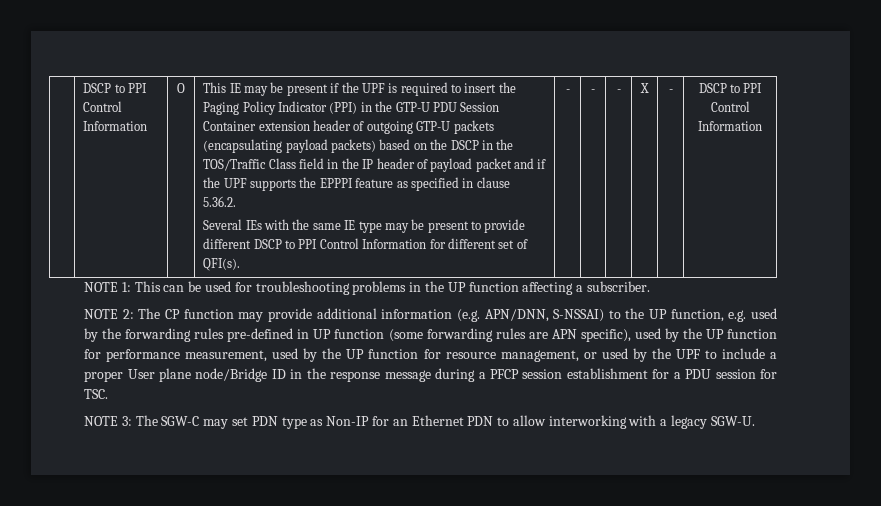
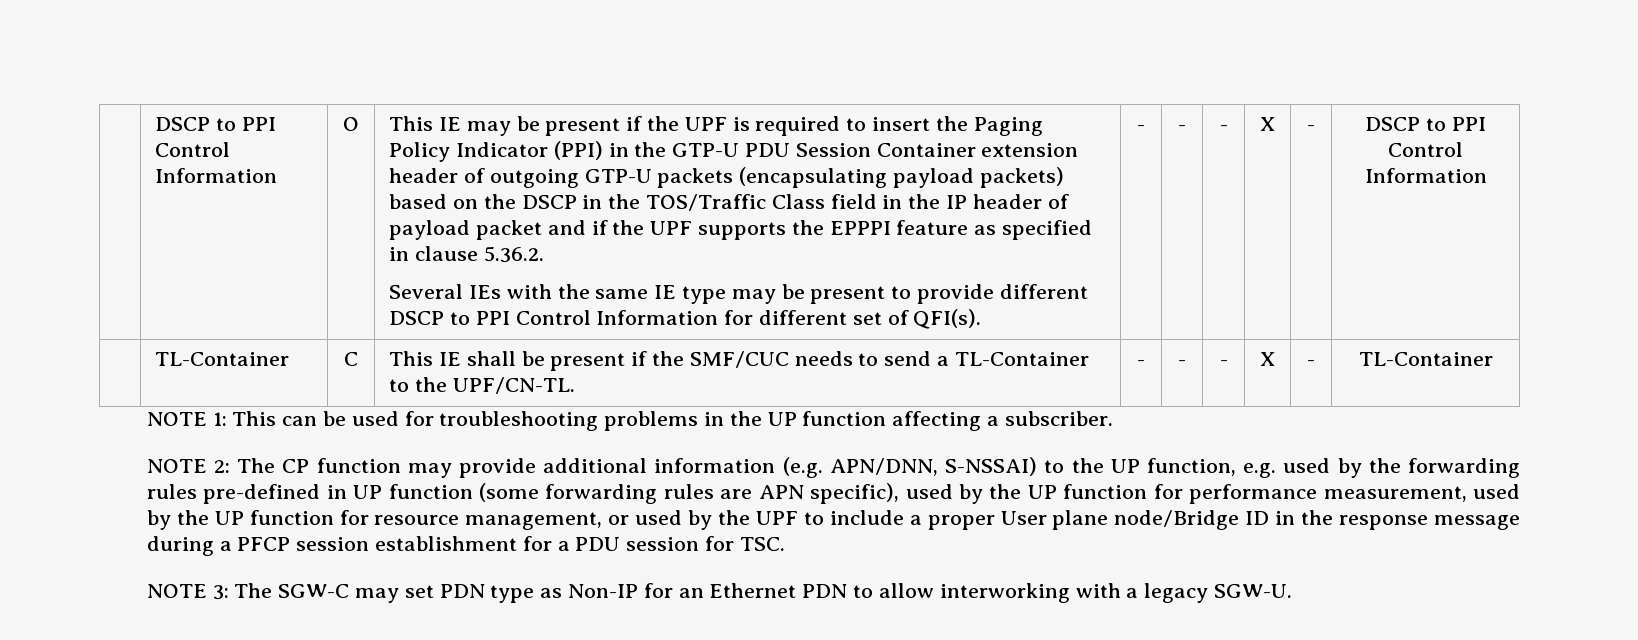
+ | TL-Container | C | This IE shall be present if the SMF/CUC needs to send a TL-Container to the UPF/CN-TL. | - | - | - | X | - | TL-Container

